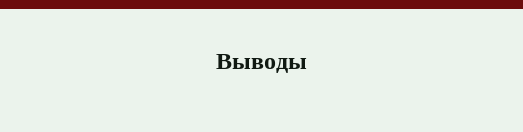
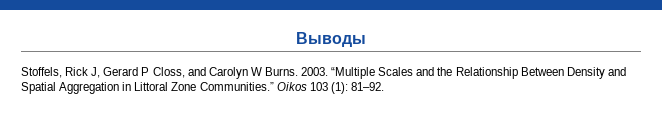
+ Stoffels, Rick J, Gerard P Closs, and Carolyn W Burns. 2003. “Multiple Scales and the Relationship Between Density and Spatial Aggregation in Littoral Zone Communities.” Oikos 103 (1): 81–92.

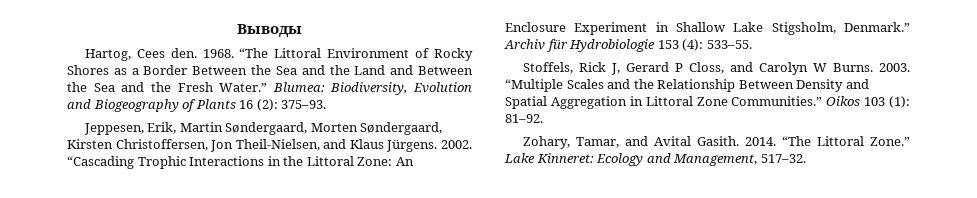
+ Hartog, Cees den. 1968. “The Littoral Environment of Rocky Shores as a Border Between the Sea and the Land and Between the Sea and the Fresh Water.” Blumea: Biodiversity, Evolution and Biogeography of Plants 16 (2): 375–93.
+ Jeppesen, Erik, Martin Søndergaard, Morten Søndergaard, Kirsten Christoffersen, Jon Theil-Nielsen, and Klaus Jürgens. 2002. “Cascading Trophic Interactions in the Littoral Zone: An Enclosure Experiment in Shallow Lake Stigsholm, Denmark.” Archiv für Hydrobiologie 153 (4): 533–55.
+ Zohary, Tamar, and Avital Gasith. 2014. “The Littoral Zone.” Lake Kinneret: Ecology and Management, 517–32.

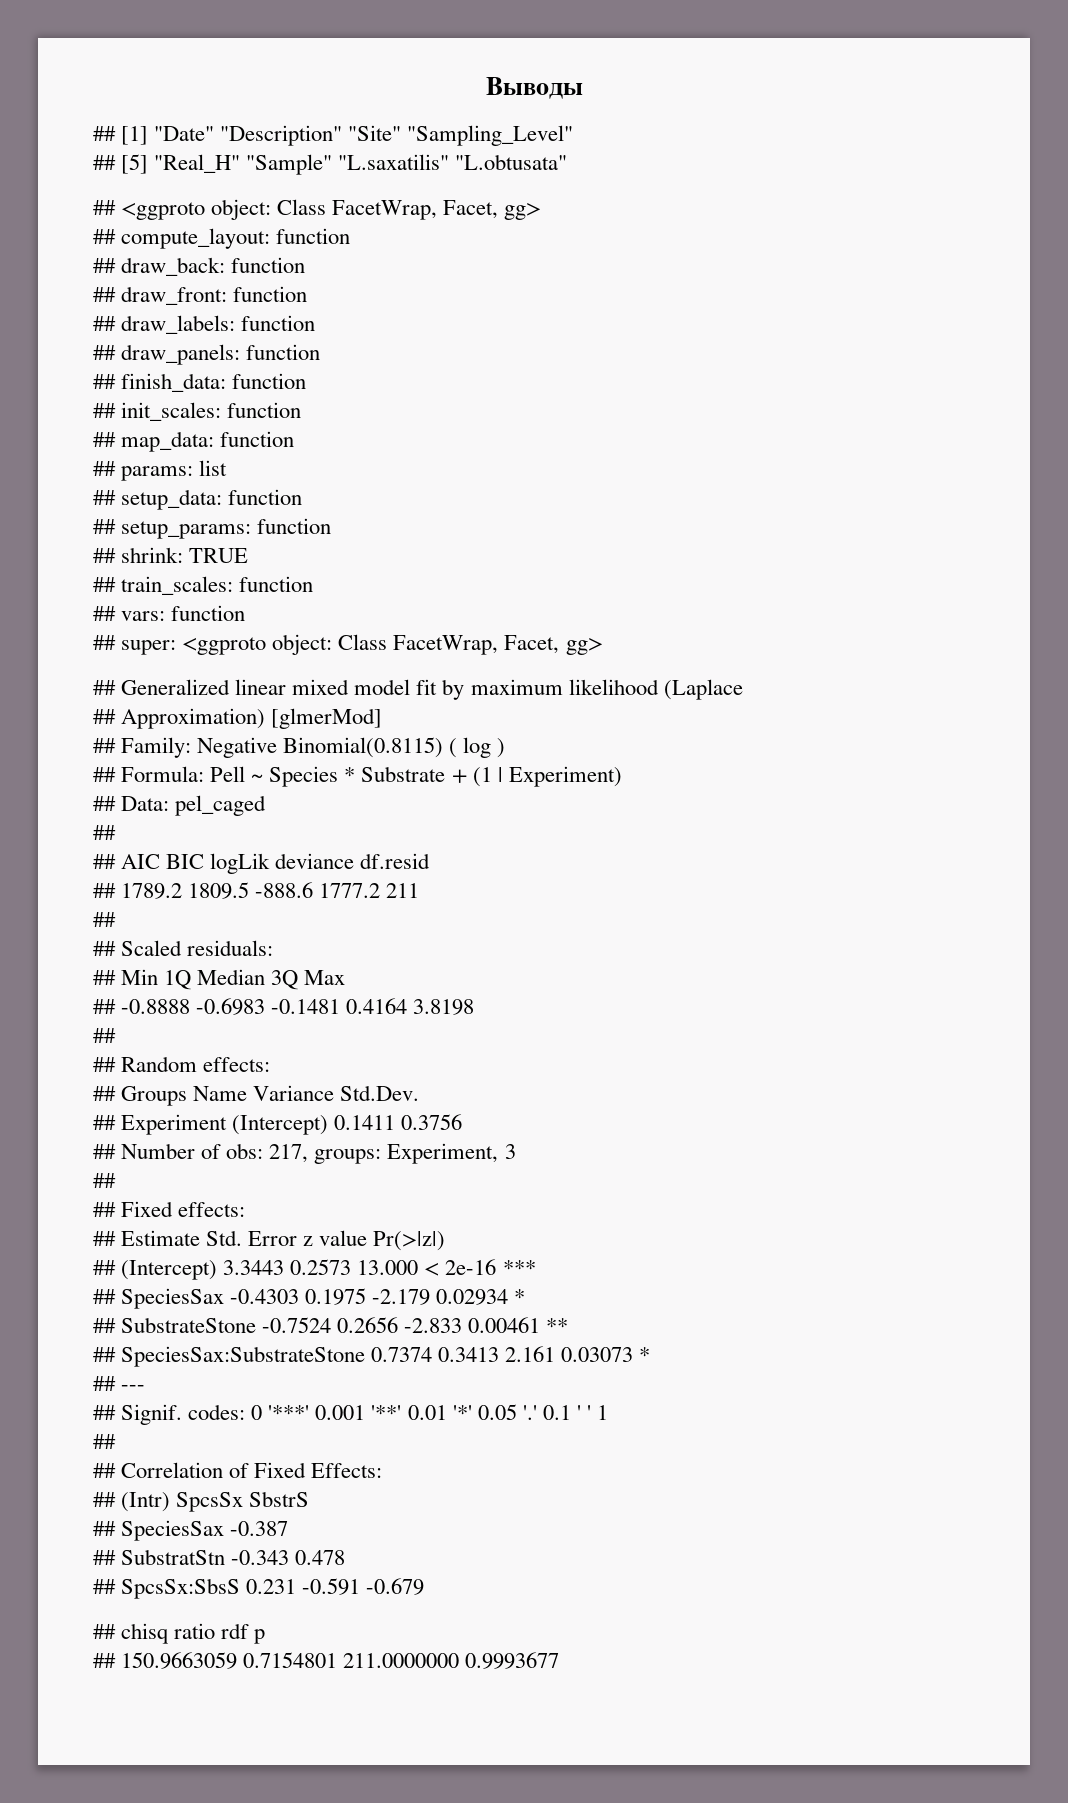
- Hartog, Cees den. 1968. “The Littoral Environment of Rocky Shores as a Border Between the Sea and the Land and Between the Sea and the Fresh Water.” Blumea: Biodiversity, Evolution and Biogeography of Plants 16 (2): 375–93.
- Jeppesen, Erik, Martin Søndergaard, Morten Søndergaard, Kirsten Christoffersen, Jon Theil-Nielsen, and Klaus Jürgens. 2002. “Cascading Trophic Interactions in the Littoral Zone: An Enclosure Experiment in Shallow Lake Stigsholm, Denmark.” Archiv für Hydrobiologie 153 (4): 533–55.
- Stoffels, Rick J, Gerard P Closs, and Carolyn W Burns. 2003. “Multiple Scales and the Relationship Between Density and Spatial Aggregation in Littoral Zone Communities.” Oikos 103 (1): 81–92.
- Zohary, Tamar, and Avital Gasith. 2014. “The Littoral Zone.” Lake Kinneret: Ecology and Management, 517–32.
+ ## [1] "Date" "Description" "Site" "Sampling_Level"
+ ## [5] "Real_H" "Sample" "L.saxatilis" "L.obtusata"
+ ## <ggproto object: Class FacetWrap, Facet, gg>
+ ## compute_layout: function
+ ## draw_back: function
+ ## draw_front: function
+ ## draw_labels: function
+ ## draw_panels: function
+ ## finish_data: function
+ ## init_scales: function
+ ## map_data: function
+ ## params: list
+ ## setup_data: function
+ ## setup_params: function
+ ## shrink: TRUE
+ ## train_scales: function
+ ## vars: function
+ ## super: <ggproto object: Class FacetWrap, Facet, gg>
+ ## Generalized linear mixed model fit by maximum likelihood (Laplace
+ ## Approximation) [glmerMod]
+ ## Family: Negative Binomial(0.8115) ( log )
+ ## Formula: Pell ~ Species * Substrate + (1 | Experiment)
+ ## Data: pel_caged
+ ##
+ ## AIC BIC logLik deviance df.resid
+ ## 1789.2 1809.5 -888.6 1777.2 211
+ ##
+ ## Scaled residuals:
+ ## Min 1Q Median 3Q Max
+ ## -0.8888 -0.6983 -0.1481 0.4164 3.8198
+ ##
+ ## Random effects:
+ ## Groups Name Variance Std.Dev.
+ ## Experiment (Intercept) 0.1411 0.3756
+ ## Number of obs: 217, groups: Experiment, 3
+ ##
+ ## Fixed effects:
+ ## Estimate Std. Error z value Pr(>|z|)
+ ## (Intercept) 3.3443 0.2573 13.000 < 2e-16 ***
+ ## SpeciesSax -0.4303 0.1975 -2.179 0.02934 *
+ ## SubstrateStone -0.7524 0.2656 -2.833 0.00461 **
+ ## SpeciesSax:SubstrateStone 0.7374 0.3413 2.161 0.03073 *
+ ## ---
+ ## Signif. codes: 0 '***' 0.001 '**' 0.01 '*' 0.05 '.' 0.1 ' ' 1
+ ##
+ ## Correlation of Fixed Effects:
+ ## (Intr) SpcsSx SbstrS
+ ## SpeciesSax -0.387
+ ## SubstratStn -0.343 0.478
+ ## SpcsSx:SbsS 0.231 -0.591 -0.679
+ ## chisq ratio rdf p
+ ## 150.9663059 0.7154801 211.0000000 0.9993677

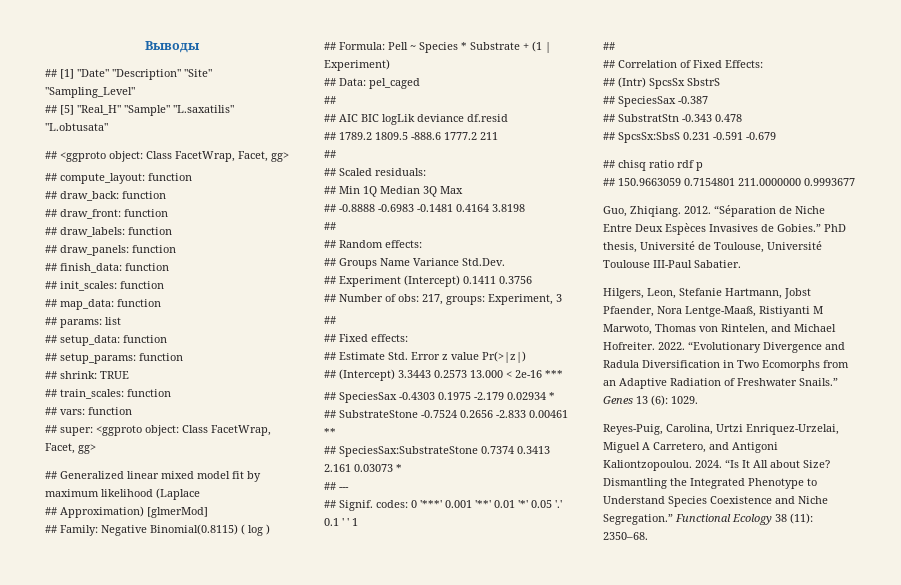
+ Guo, Zhiqiang. 2012. “Séparation de Niche Entre Deux Espèces Invasives de Gobies.” PhD thesis, Université de Toulouse, Université Toulouse III-Paul Sabatier.
+ Hilgers, Leon, Stefanie Hartmann, Jobst Pfaender, Nora Lentge-Maaß, Ristiyanti M Marwoto, Thomas von Rintelen, and Michael Hofreiter. 2022. “Evolutionary Divergence and Radula Diversification in Two Ecomorphs from an Adaptive Radiation of Freshwater Snails.” Genes 13 (6): 1029.
+ Reyes-Puig, Carolina, Urtzi Enriquez-Urzelai, Miguel A Carretero, and Antigoni Kaliontzopoulou. 2024. “Is It All about Size? Dismantling the Integrated Phenotype to Understand Species Coexistence and Niche Segregation.” Functional Ecology 38 (11): 2350–68.

